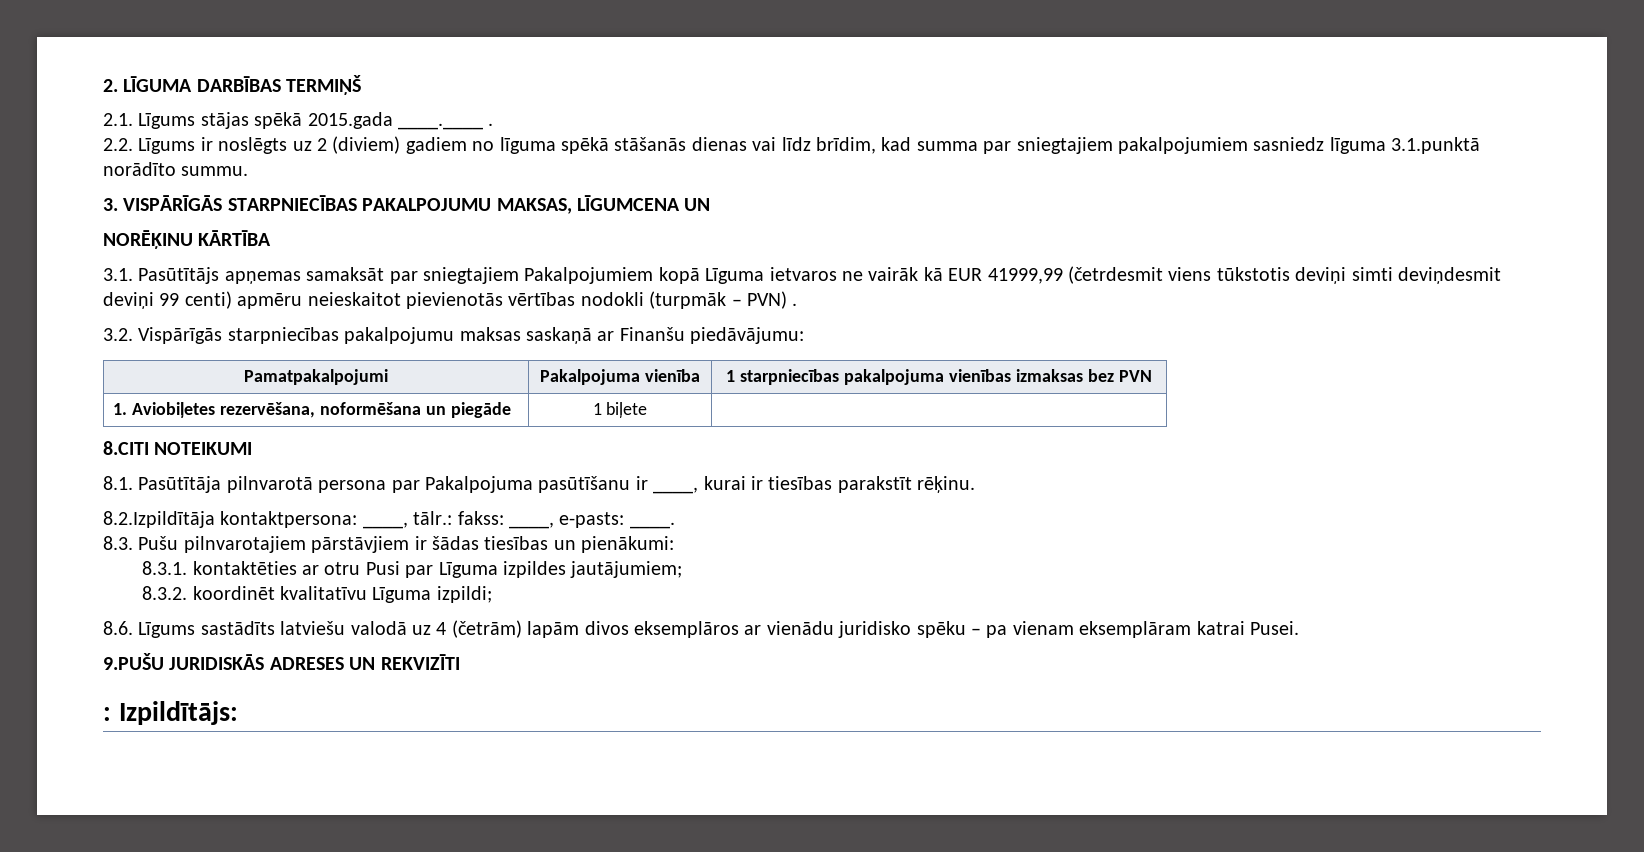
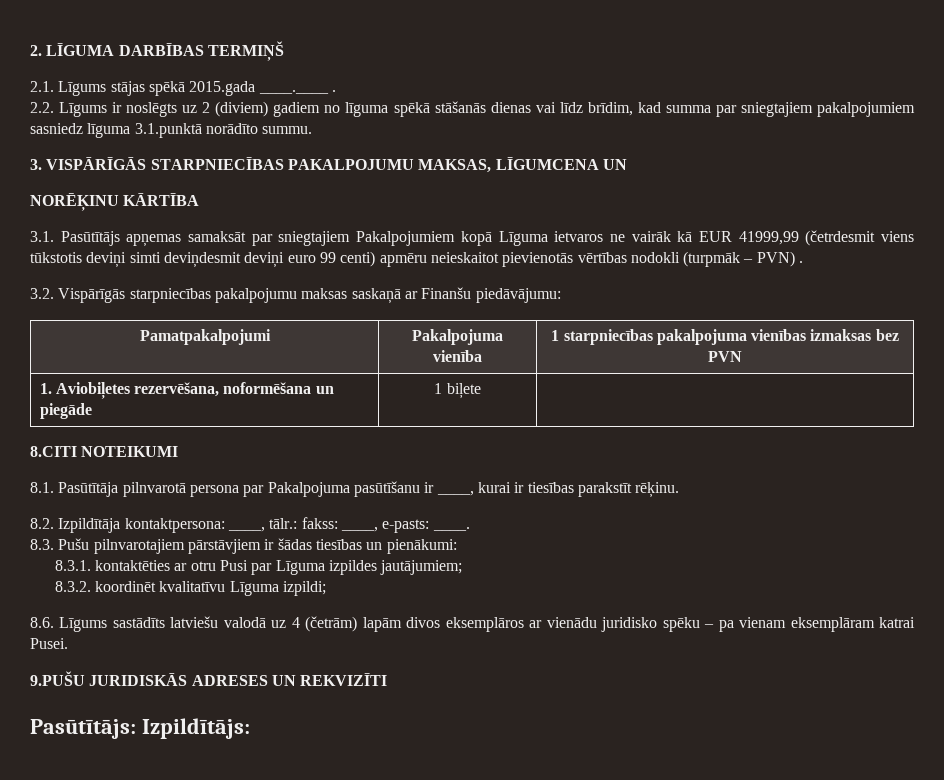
- 3.1. Pasūtītājs apņemas samaksāt par sniegtajiem Pakalpojumiem kopā Līguma ietvaros ne vairāk kā EUR 41999,99 (četrdesmit viens tūkstotis deviņi simti deviņdesmit deviņi 99 centi) apmēru neieskaitot pievienotās vērtības nodokli (turpmāk – PVN) .
+ 3.1. Pasūtītājs apņemas samaksāt par sniegtajiem Pakalpojumiem kopā Līguma ietvaros ne vairāk kā EUR 41999,99 (četrdesmit viens tūkstotis deviņi simti deviņdesmit deviņi euro 99 centi) apmēru neieskaitot pievienotās vērtības nodokli (turpmāk – PVN) .
- 8.2.Izpildītāja kontaktpersona: ____, tālr.: fakss: ____, e-pasts: ____.
+ 8.2. Izpildītāja kontaktpersona: ____, tālr.: fakss: ____, e-pasts: ____.
- : Izpildītājs:
+ Pasūtītājs: Izpildītājs:

